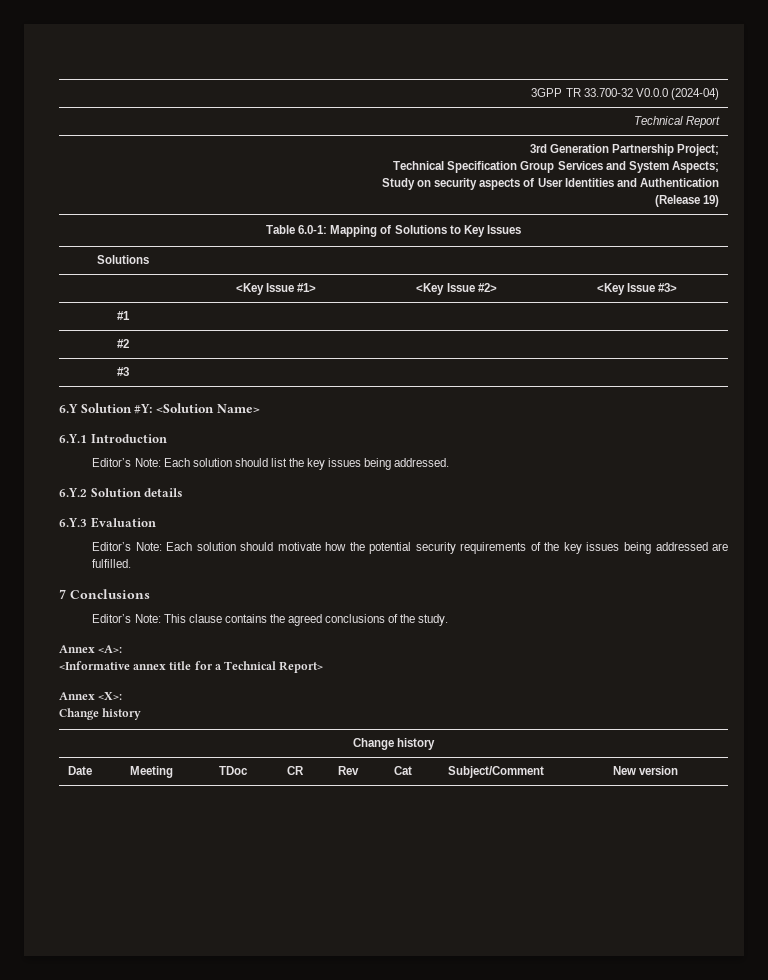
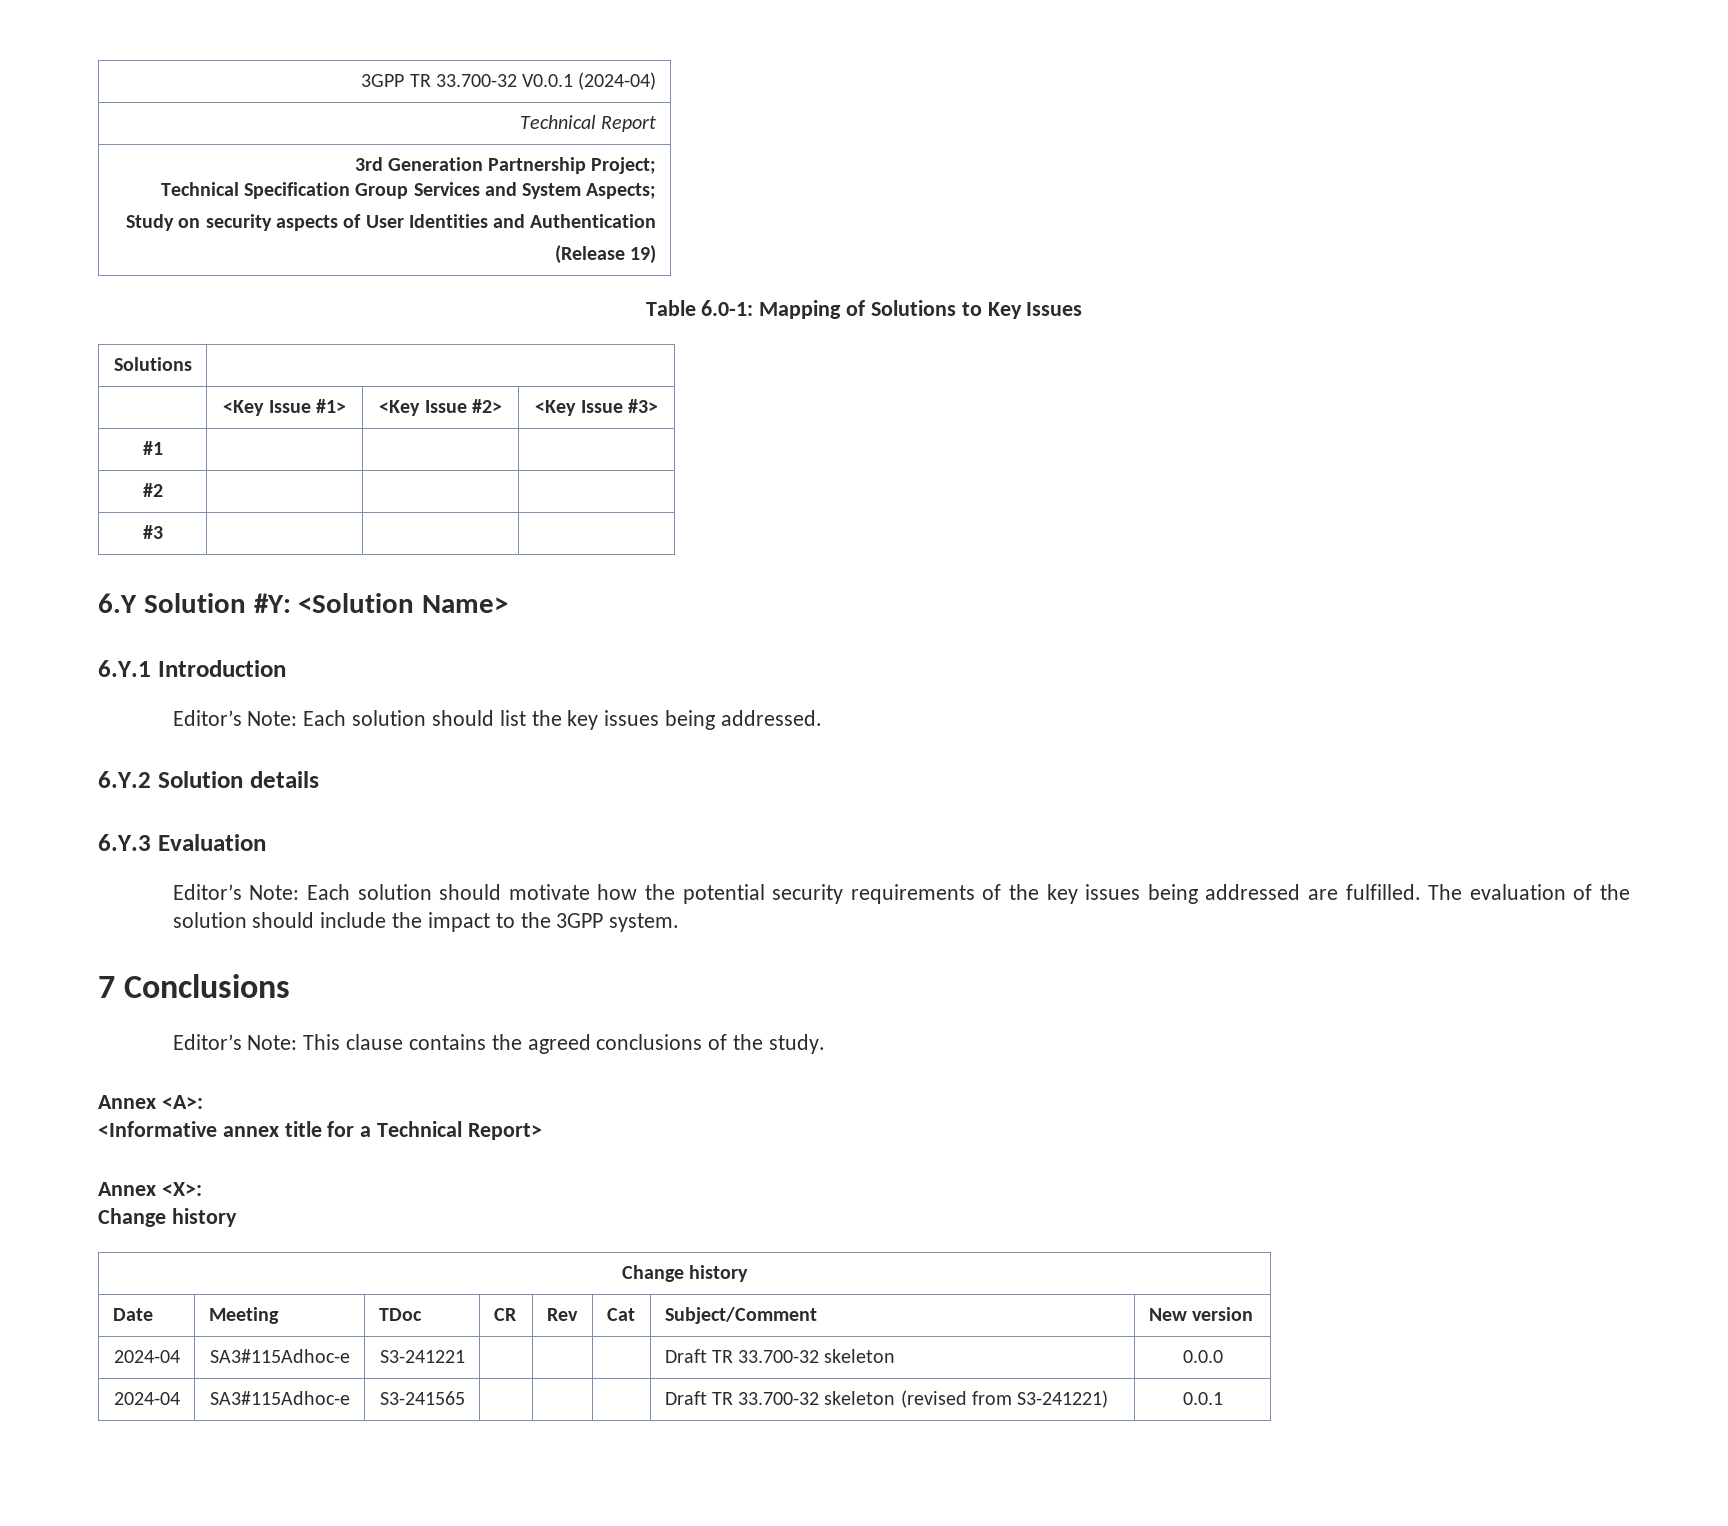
- 3GPP TR 33.700-32 V0.0.0 (2024-04)
+ 3GPP TR 33.700-32 V0.0.1 (2024-04)
+ The evaluation of the solution should include the impact to the 3GPP system.
+ 2024-04 | SA3#115Adhoc-e | S3-241221 | | | | Draft TR 33.700-32 skeleton | 0.0.0
+ 2024-04 | SA3#115Adhoc-e | S3-241565 | | | | Draft TR 33.700-32 skeleton (revised from S3-241221) | 0.0.1

